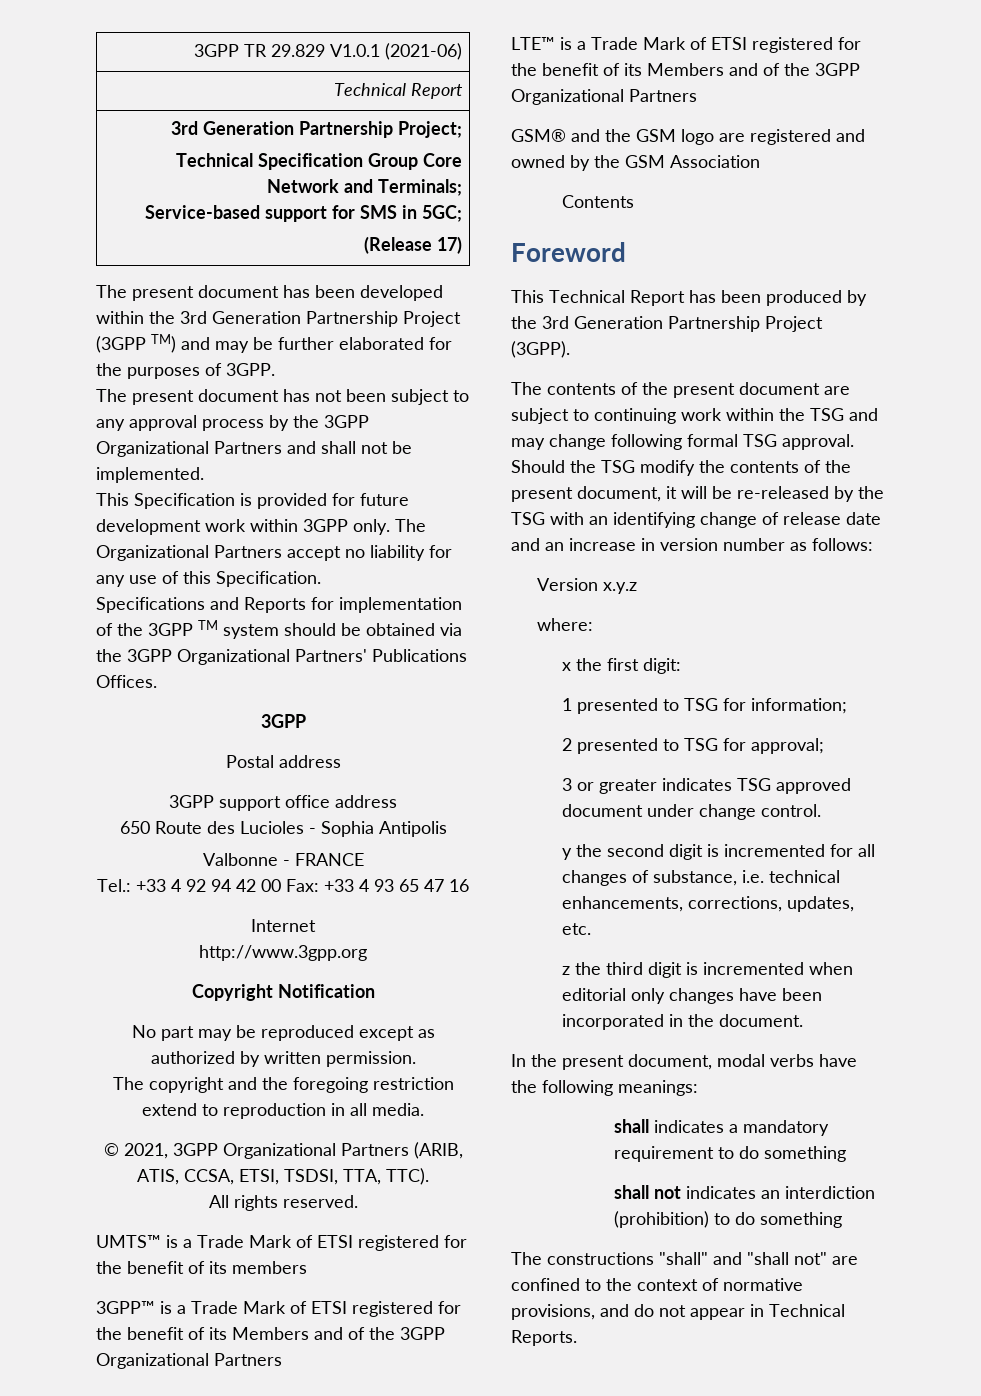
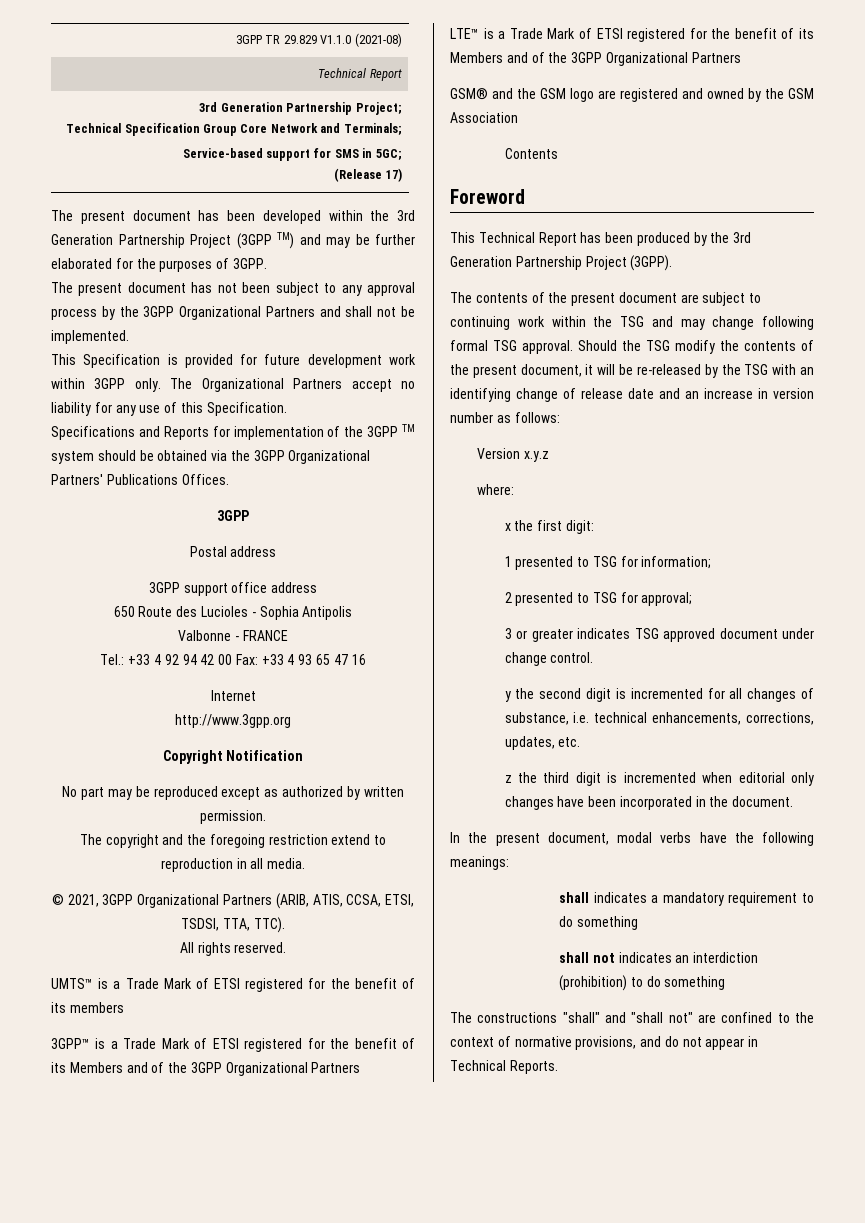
- 3GPP TR 29.829 V1.0.1 (2021-06)
+ 3GPP TR 29.829 V1.1.0 (2021-08)

